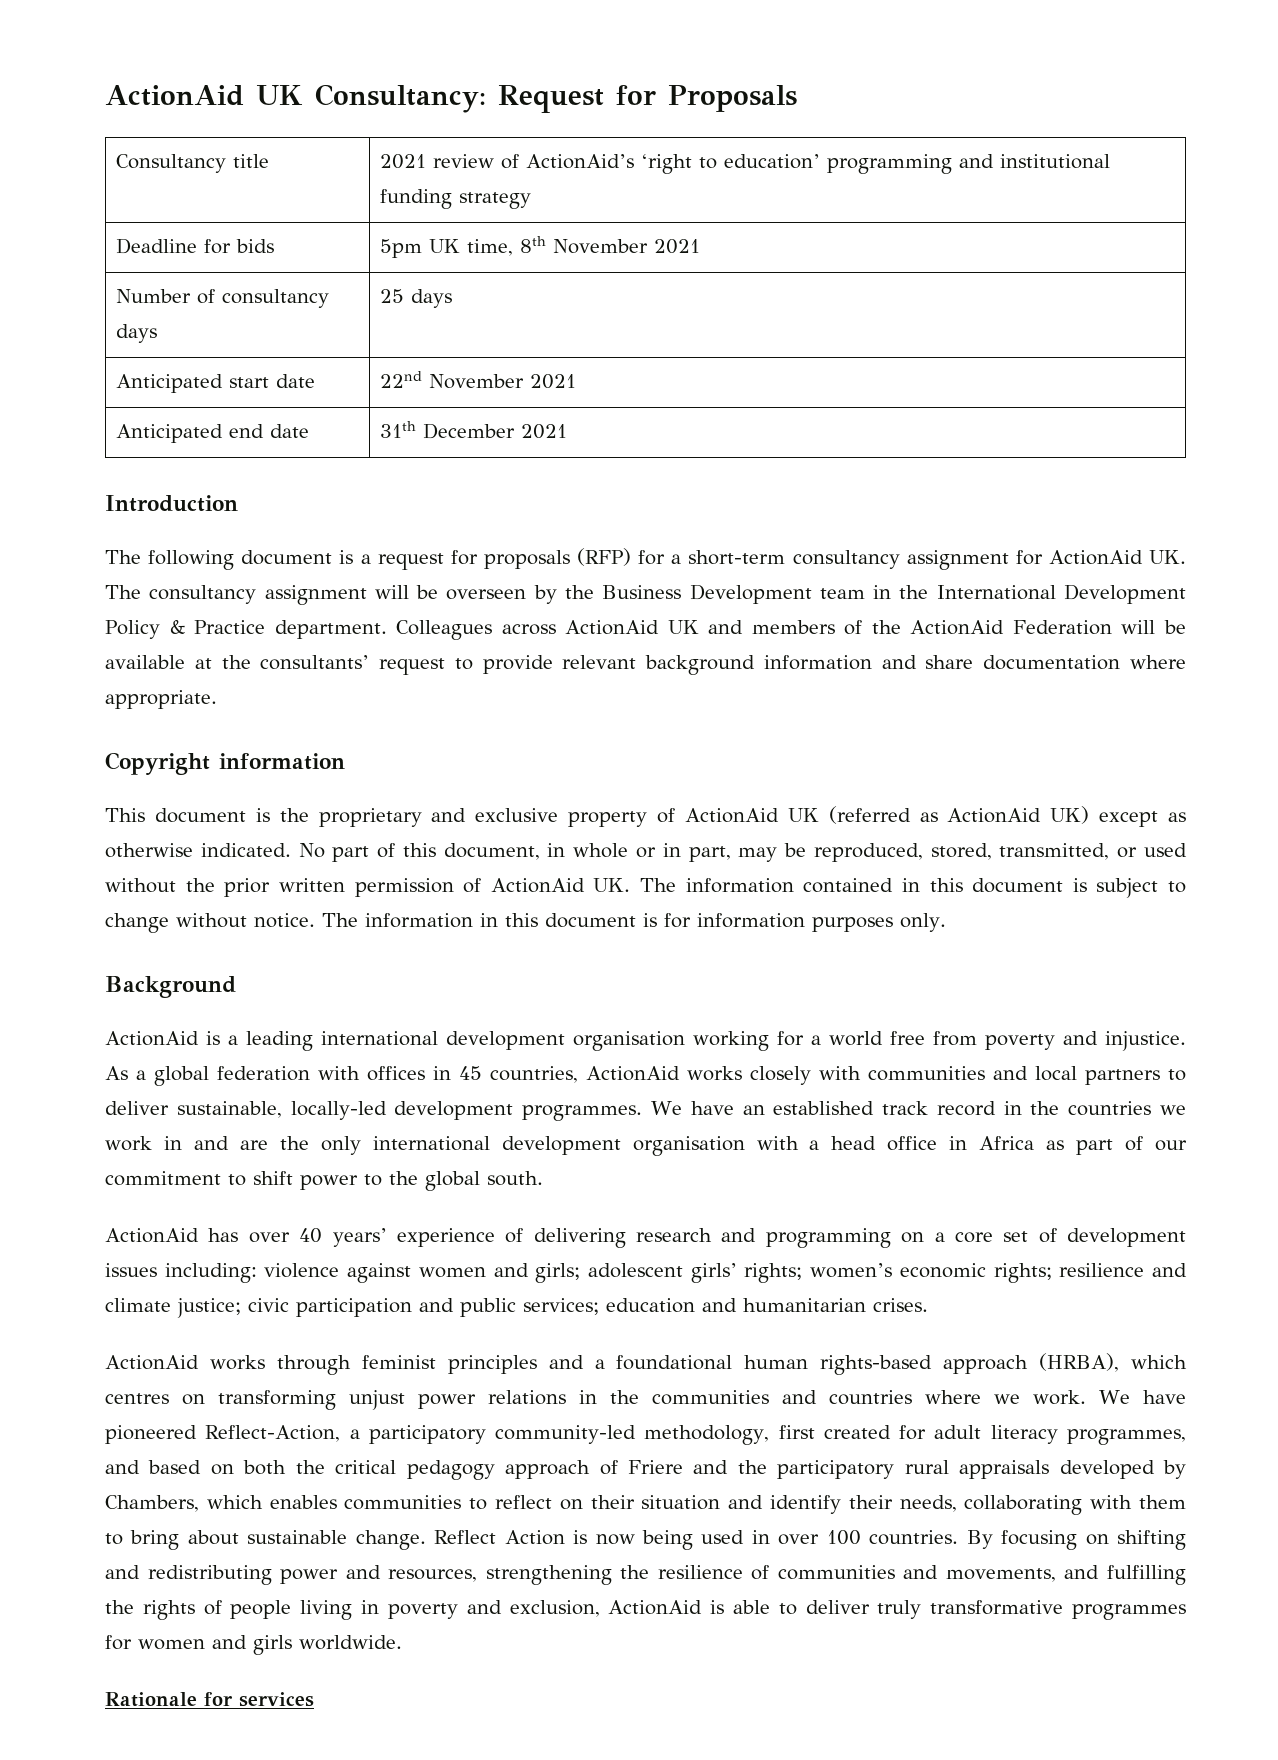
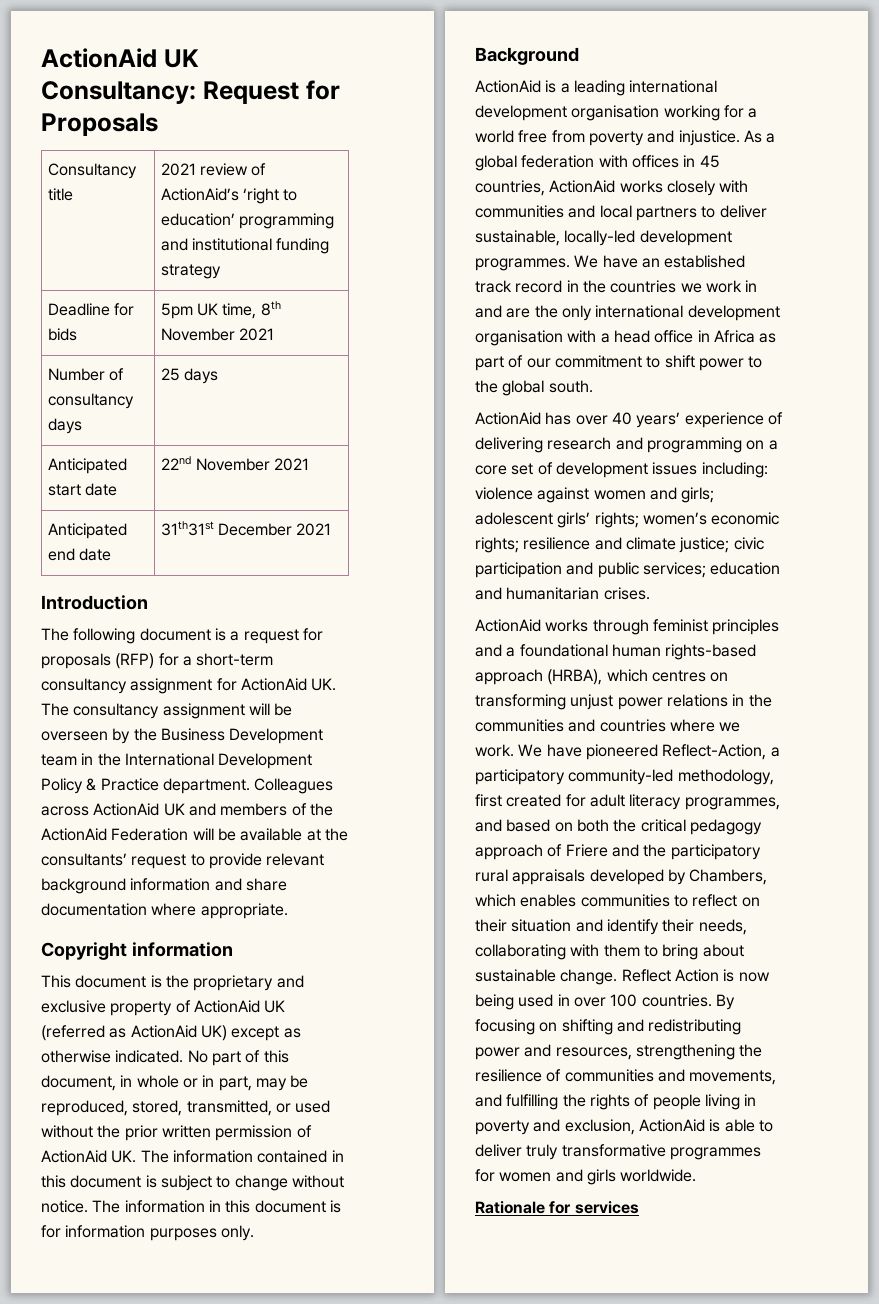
- Anticipated end date | 31th December 2021
+ Anticipated end date | 31th31st December 2021

